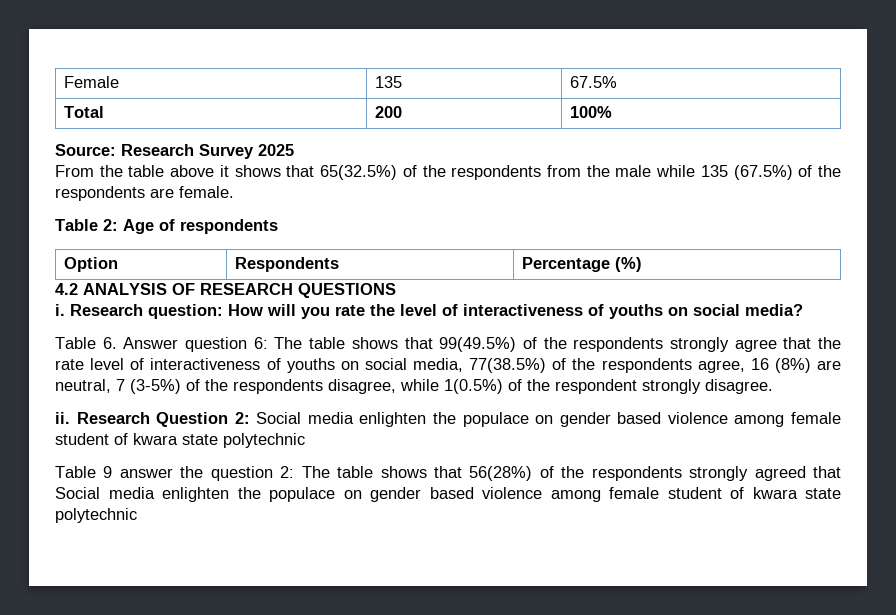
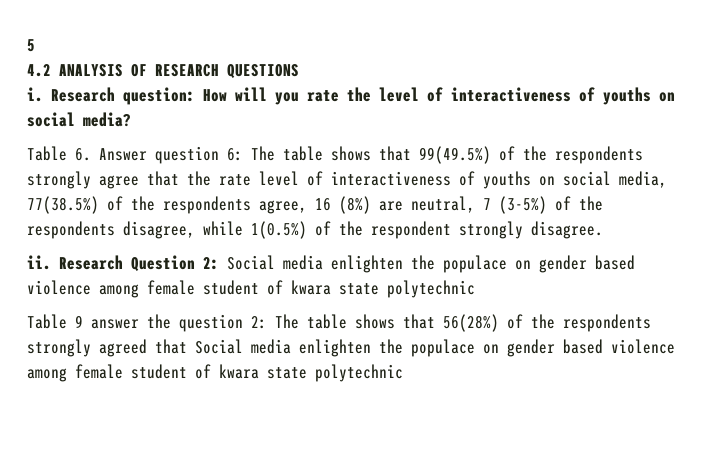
- Female | 135 | 67.5%
- Total | 200 | 100%
- Source: Research Survey 2025
- From the table above it shows that 65(32.5%) of the respondents from the male while 135 (67.5%) of the respondents are female.
- Table 2: Age of respondents
- Option | Respondents | Percentage (%)
+ 5

